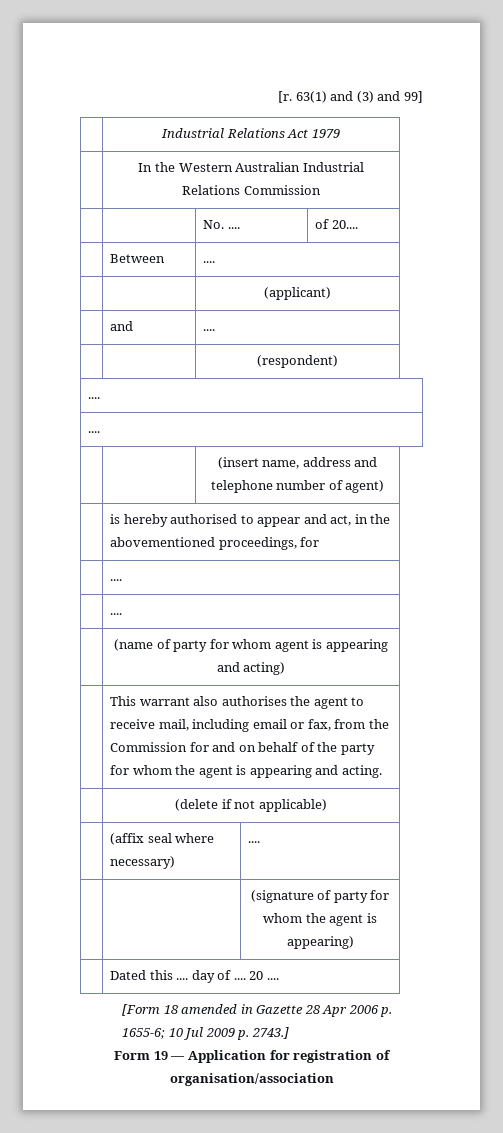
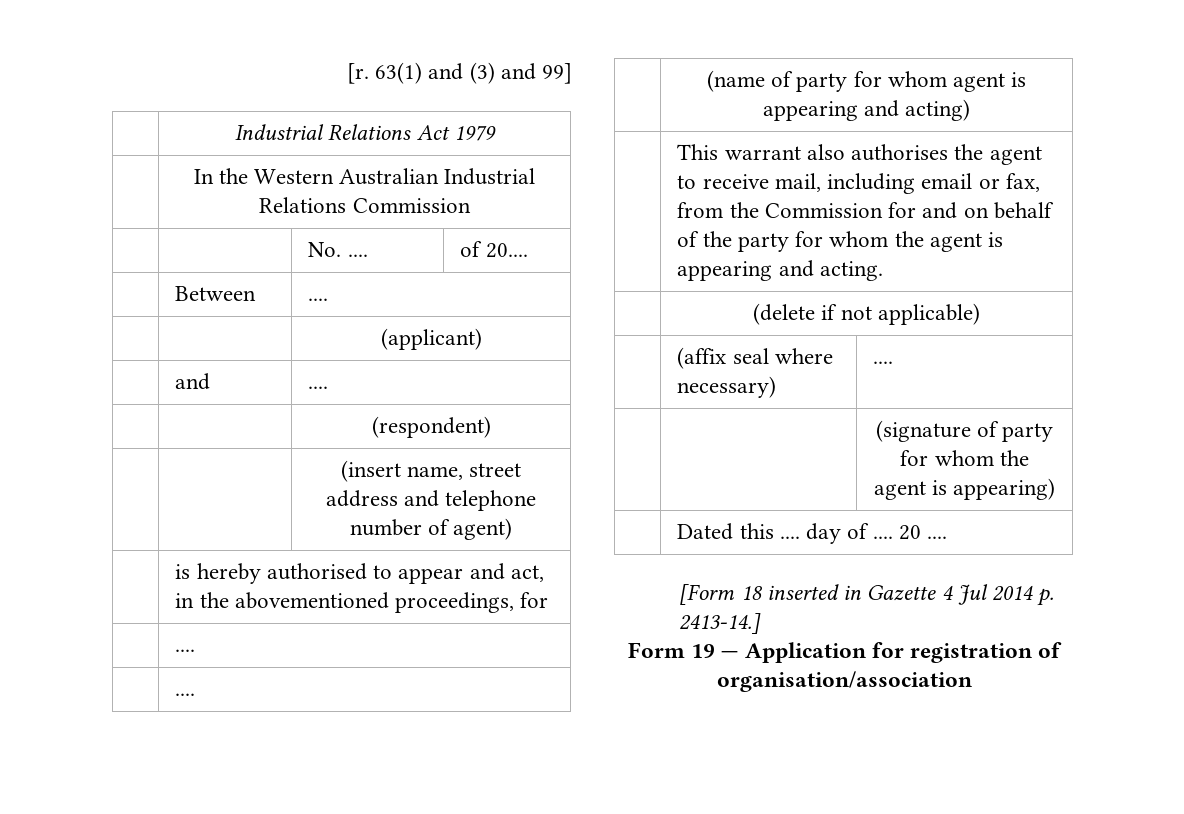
  | | (respondent)
- ....
- ....
- | | (insert name, address and telephone number of agent)
+ | | (insert name, street address and telephone number of agent)
- [Form 18 amended in Gazette 28 Apr 2006 p. 1655-6; 10 Jul 2009 p. 2743.]
+ [Form 18 inserted in Gazette 4 Jul 2014 p. 2413-14.]

